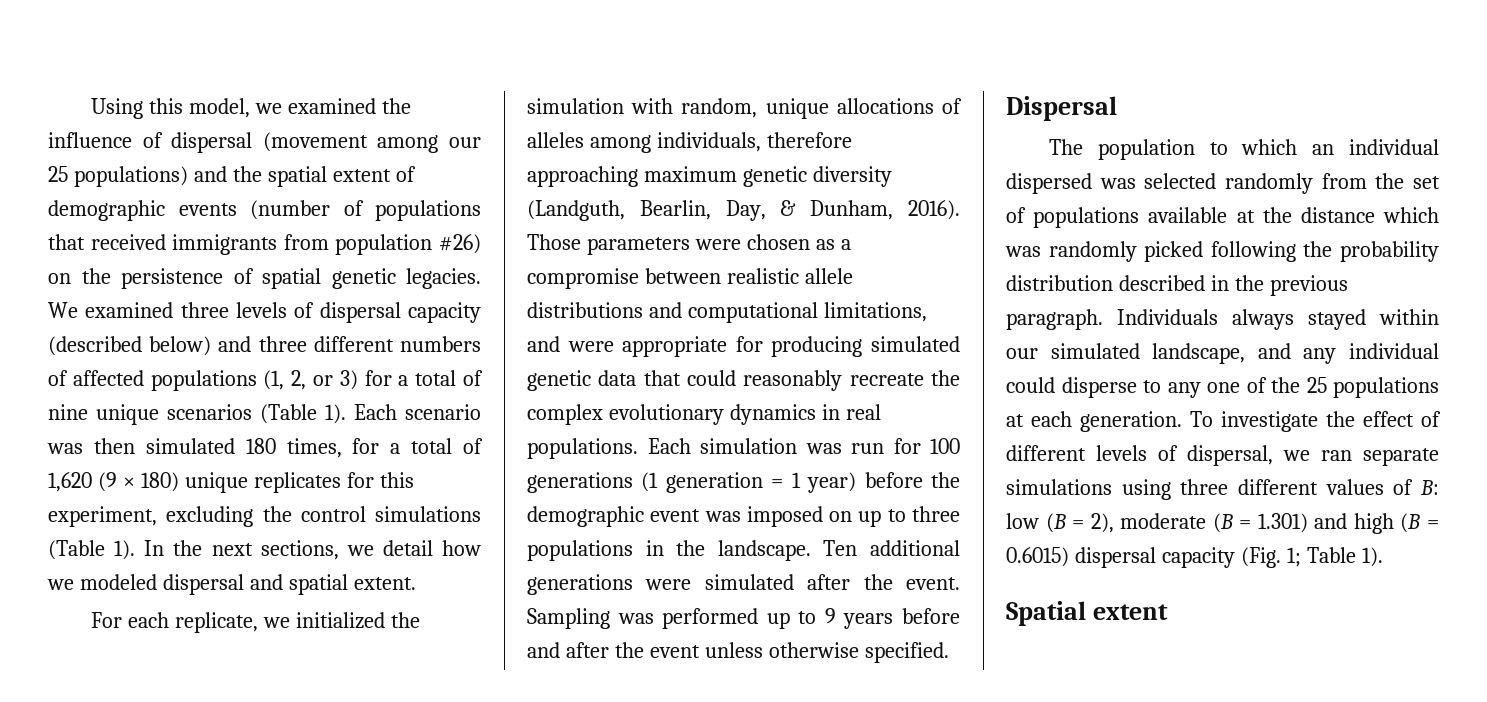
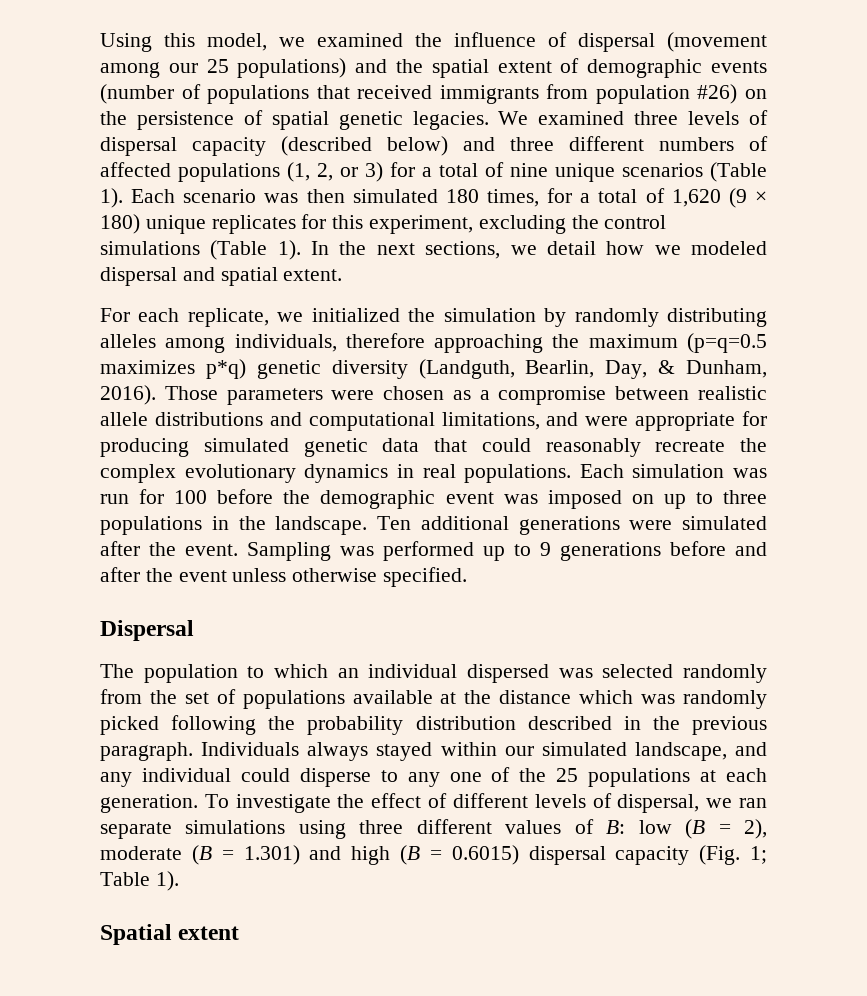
- For each replicate, we initialized the simulation with random, unique allocations of alleles among individuals, therefore approaching maximum genetic diversity (Landguth, Bearlin, Day, & Dunham, 2016).
+ For each replicate, we initialized the simulation by randomly distributing alleles among individuals, therefore approaching the maximum (p=q=0.5 maximizes p*q) genetic diversity (Landguth, Bearlin, Day, & Dunham, 2016).
- Each simulation was run for 100 generations (1 generation = 1 year) before the demographic event was imposed on up to three populations in the landscape.
+ Each simulation was run for 100 before the demographic event was imposed on up to three populations in the landscape.
- Sampling was performed up to 9 years before and after the event unless otherwise specified.
+ Sampling was performed up to 9 generations before and after the event unless otherwise specified.

